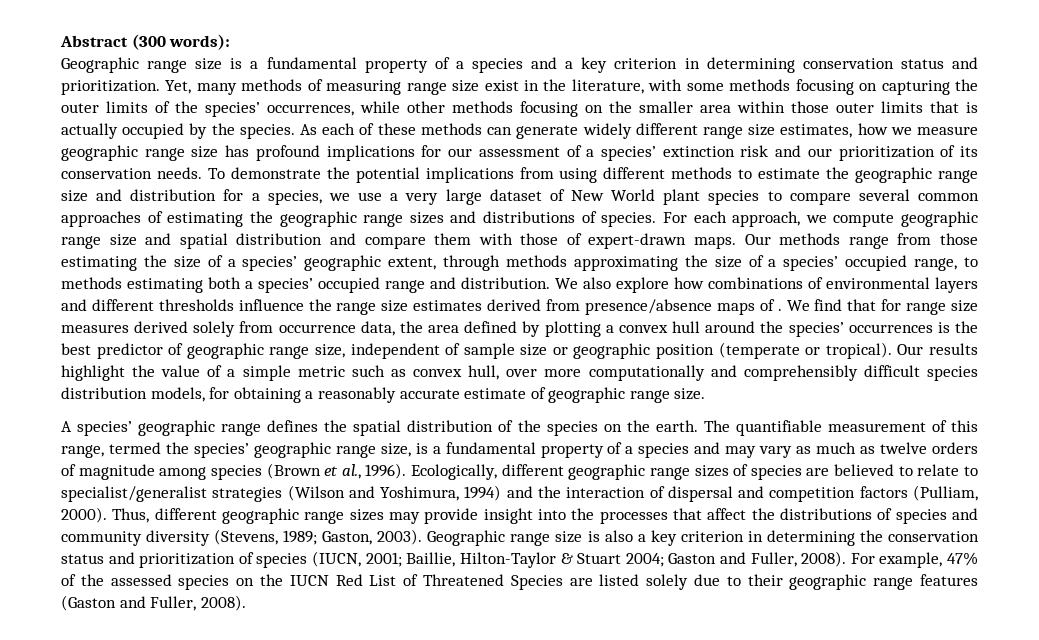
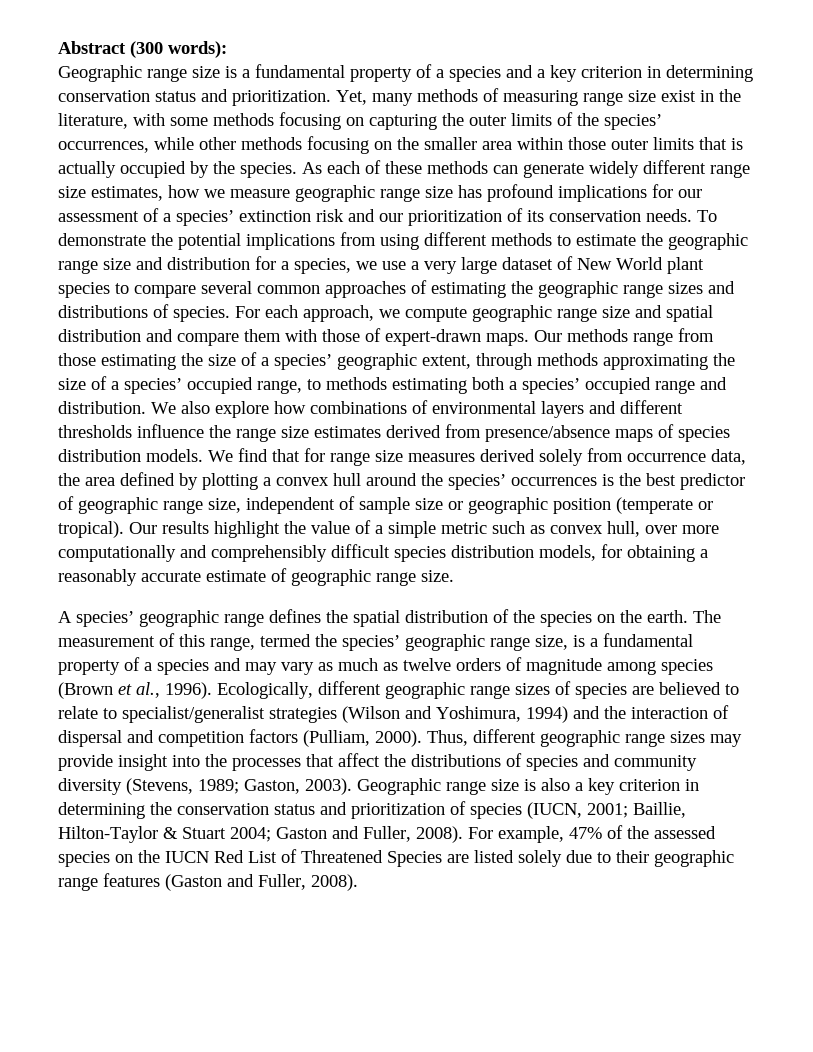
- We also explore how combinations of environmental layers and different thresholds influence the range size estimates derived from presence/absence maps of .
+ We also explore how combinations of environmental layers and different thresholds influence the range size estimates derived from presence/absence maps of species distribution models.
- The quantifiable measurement of this range, termed the species’ geographic range size, is a fundamental property of a species and may vary as much as twelve orders of magnitude among species (Brown et al., 1996).
+ The measurement of this range, termed the species’ geographic range size, is a fundamental property of a species and may vary as much as twelve orders of magnitude among species (Brown et al., 1996).

